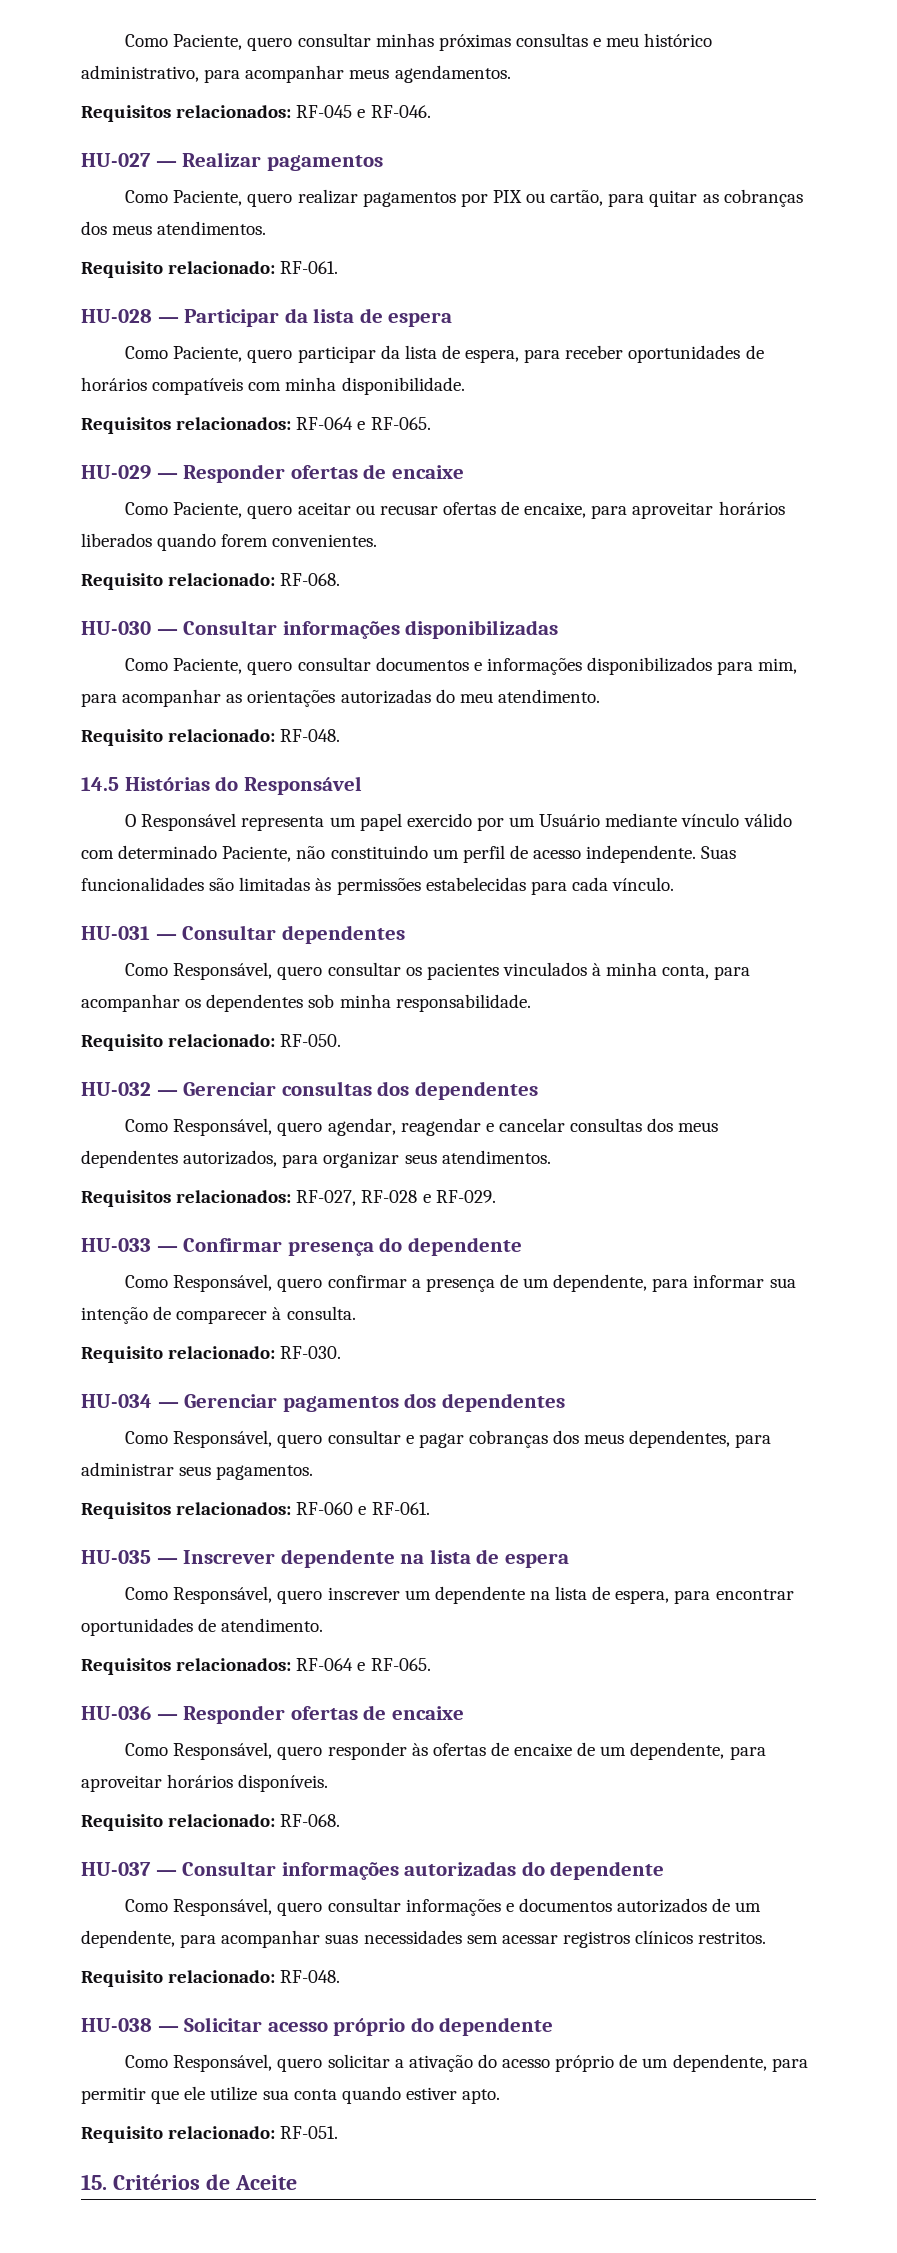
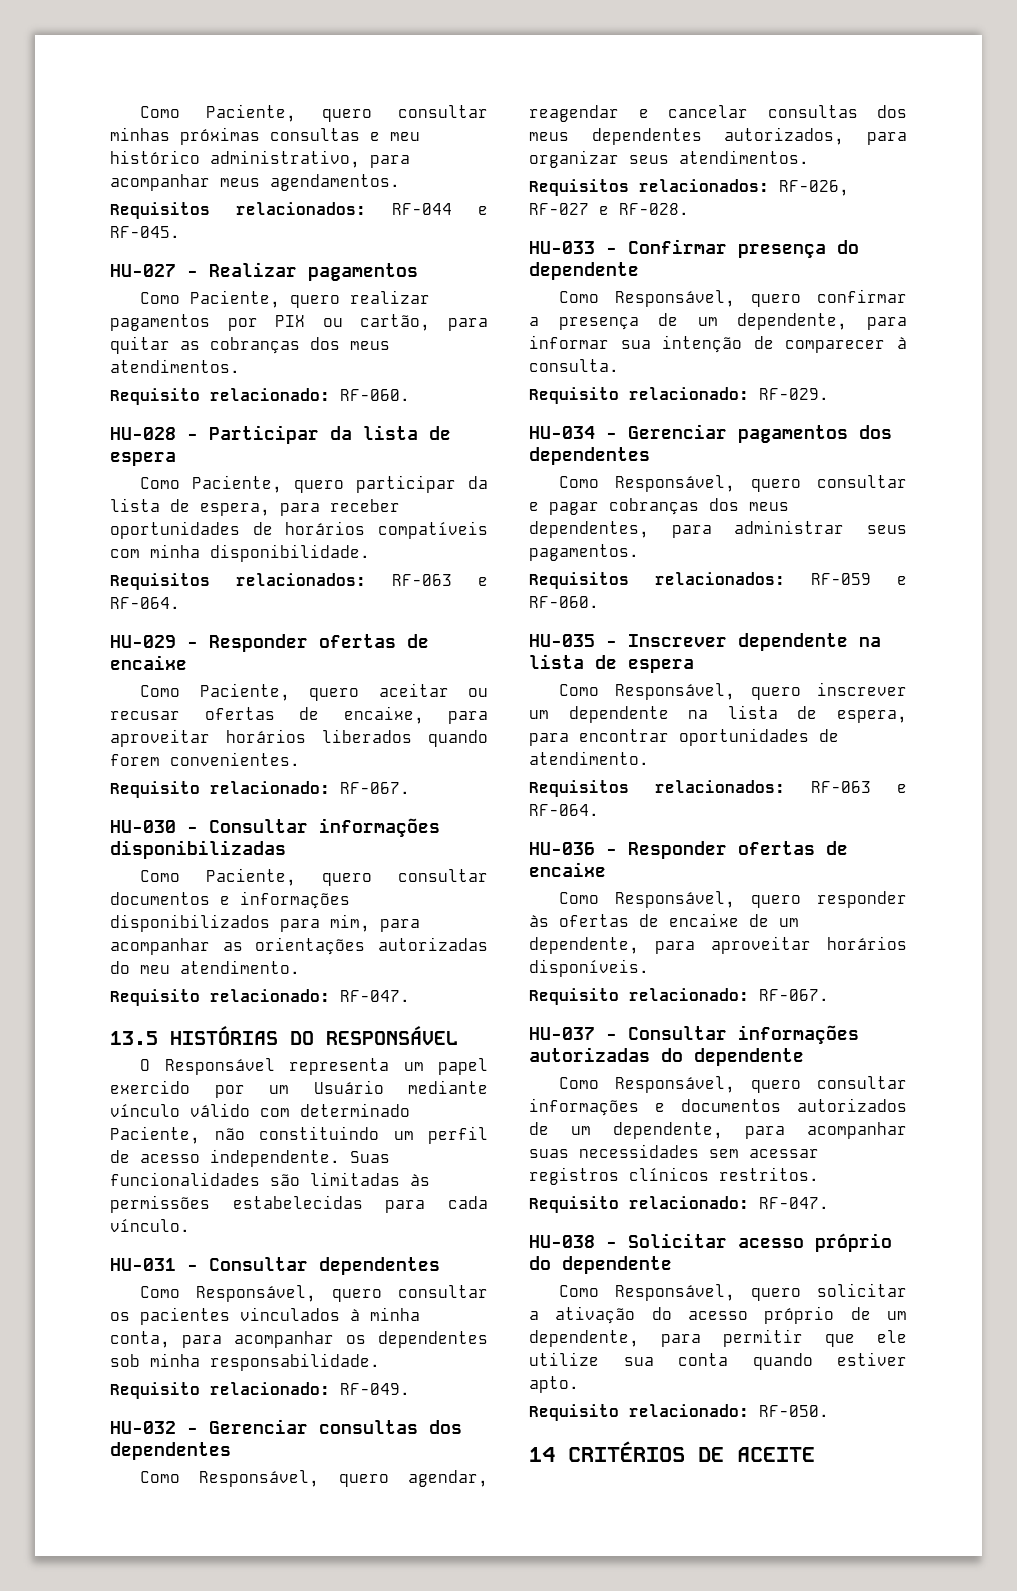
- Requisitos relacionados: RF-045 e RF-046.
+ Requisitos relacionados: RF-044 e RF-045.
- HU-027 — Realizar pagamentos
+ HU-027 - Realizar pagamentos
- Requisito relacionado: RF-061.
+ Requisito relacionado: RF-060.
- HU-028 — Participar da lista de espera
+ HU-028 - Participar da lista de espera
  Como Paciente, quero participar da lista de espera, para receber oportunidades de horários compatíveis com minha disponibilidade.
- Requisitos relacionados: RF-064 e RF-065.
+ Requisitos relacionados: RF-063 e RF-064.
- HU-029 — Responder ofertas de encaixe
+ HU-029 - Responder ofertas de encaixe
  Como Paciente, quero aceitar ou recusar ofertas de encaixe, para aproveitar horários liberados quando forem convenientes.
- Requisito relacionado: RF-068.
+ Requisito relacionado: RF-067.
- HU-030 — Consultar informações disponibilizadas
+ HU-030 - Consultar informações disponibilizadas
  Como Paciente, quero consultar documentos e informações disponibilizados para mim, para acompanhar as orientações autorizadas do meu atendimento.
- Requisito relacionado: RF-048.
- 14.5 Histórias do Responsável
+ Requisito relacionado: RF-047.
+ 13.5 HISTÓRIAS DO RESPONSÁVEL
- HU-031 — Consultar dependentes
+ HU-031 - Consultar dependentes
- Requisito relacionado: RF-050.
+ Requisito relacionado: RF-049.
- HU-032 — Gerenciar consultas dos dependentes
+ HU-032 - Gerenciar consultas dos dependentes
- Requisitos relacionados: RF-027, RF-028 e RF-029.
+ Requisitos relacionados: RF-026, RF-027 e RF-028.
- HU-033 — Confirmar presença do dependente
+ HU-033 - Confirmar presença do dependente
- Requisito relacionado: RF-030.
+ Requisito relacionado: RF-029.
- HU-034 — Gerenciar pagamentos dos dependentes
+ HU-034 - Gerenciar pagamentos dos dependentes
- Requisitos relacionados: RF-060 e RF-061.
+ Requisitos relacionados: RF-059 e RF-060.
- HU-035 — Inscrever dependente na lista de espera
+ HU-035 - Inscrever dependente na lista de espera
  Como Responsável, quero inscrever um dependente na lista de espera, para encontrar oportunidades de atendimento.
- Requisitos relacionados: RF-064 e RF-065.
+ Requisitos relacionados: RF-063 e RF-064.
- HU-036 — Responder ofertas de encaixe
+ HU-036 - Responder ofertas de encaixe
  Como Responsável, quero responder às ofertas de encaixe de um dependente, para aproveitar horários disponíveis.
- Requisito relacionado: RF-068.
+ Requisito relacionado: RF-067.
- HU-037 — Consultar informações autorizadas do dependente
+ HU-037 - Consultar informações autorizadas do dependente
  Como Responsável, quero consultar informações e documentos autorizados de um dependente, para acompanhar suas necessidades sem acessar registros clínicos restritos.
- Requisito relacionado: RF-048.
+ Requisito relacionado: RF-047.
- HU-038 — Solicitar acesso próprio do dependente
+ HU-038 - Solicitar acesso próprio do dependente
- Requisito relacionado: RF-051.
- 15. Critérios de Aceite
+ Requisito relacionado: RF-050.
+ 14 CRITÉRIOS DE ACEITE

